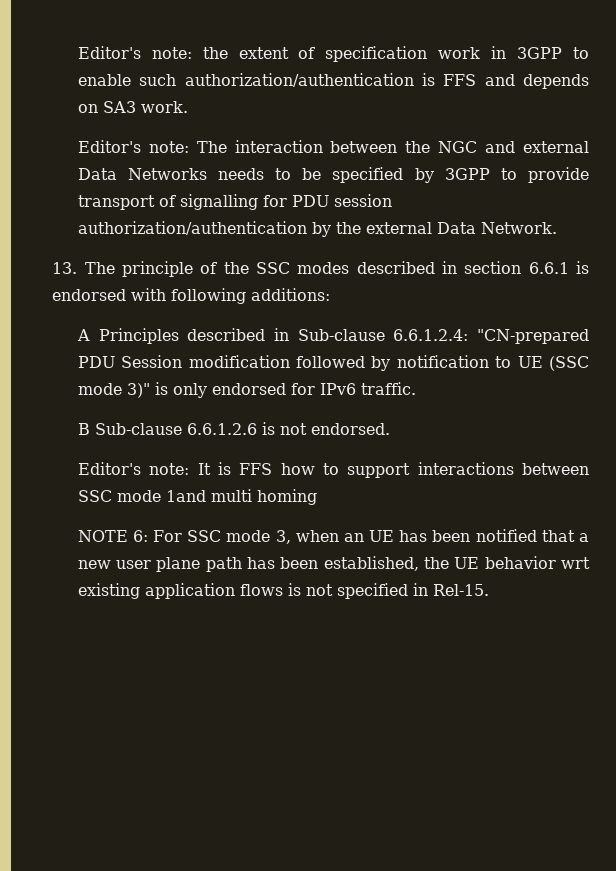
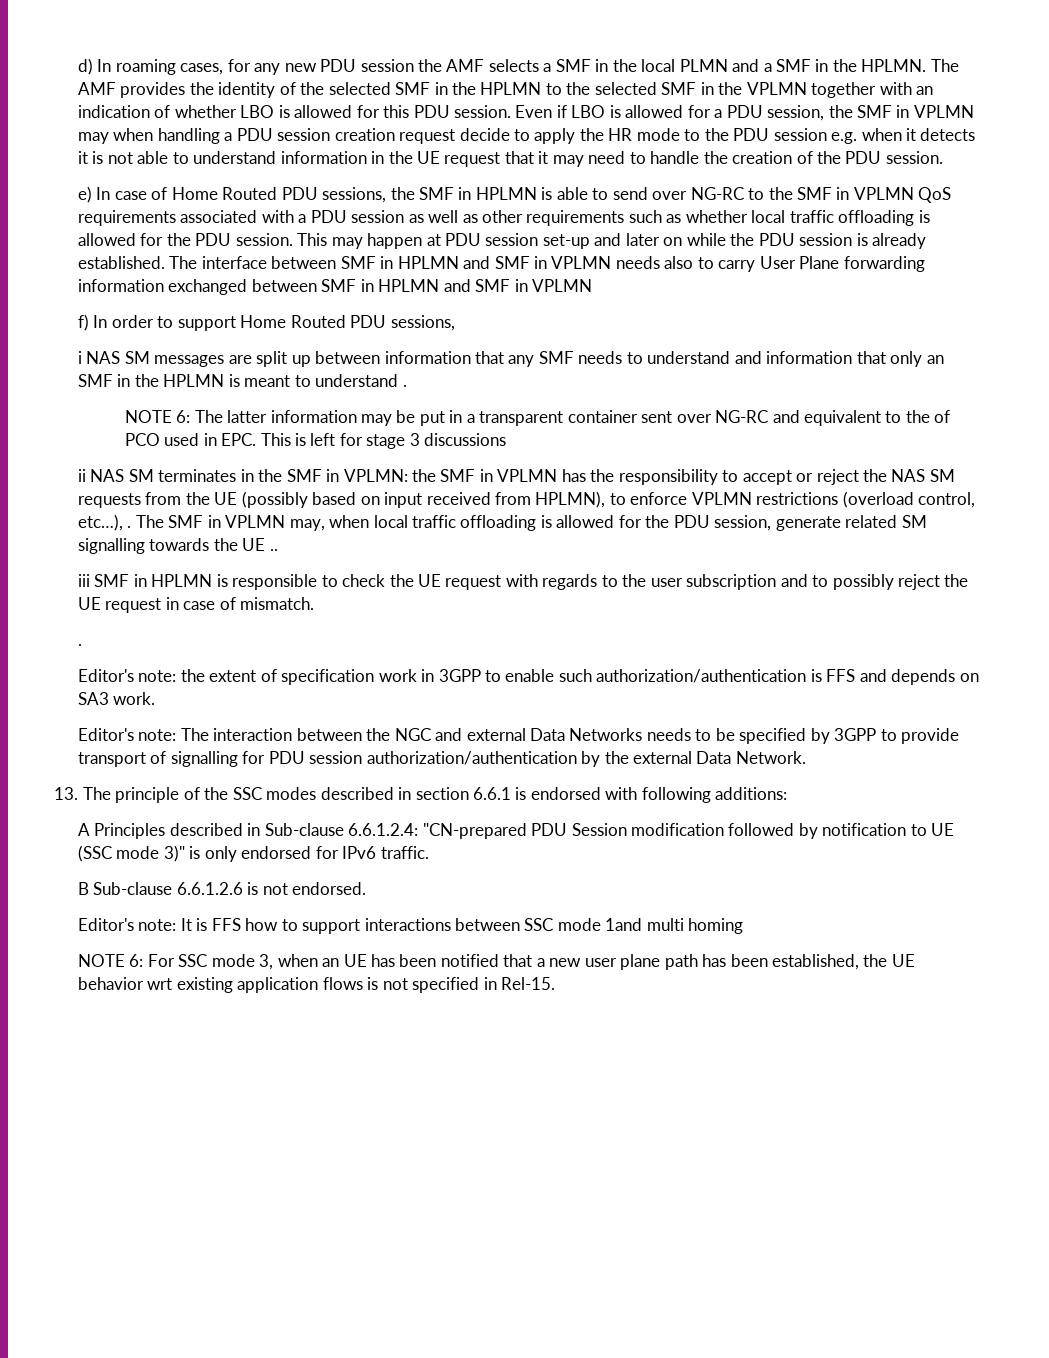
+ d) In roaming cases, for any new PDU session the AMF selects a SMF in the local PLMN and a SMF in the HPLMN. The AMF provides the identity of the selected SMF in the HPLMN to the selected SMF in the VPLMN together with an indication of whether LBO is allowed for this PDU session. Even if LBO is allowed for a PDU session, the SMF in VPLMN may when handling a PDU session creation request decide to apply the HR mode to the PDU session e.g. when it detects it is not able to understand information in the UE request that it may need to handle the creation of the PDU session.
+ e) In case of Home Routed PDU sessions, the SMF in HPLMN is able to send over NG-RC to the SMF in VPLMN QoS requirements associated with a PDU session as well as other requirements such as whether local traffic offloading is allowed for the PDU session. This may happen at PDU session set-up and later on while the PDU session is already established. The interface between SMF in HPLMN and SMF in VPLMN needs also to carry User Plane forwarding information exchanged between SMF in HPLMN and SMF in VPLMN
+ f) In order to support Home Routed PDU sessions,
+ i NAS SM messages are split up between information that any SMF needs to understand and information that only an SMF in the HPLMN is meant to understand .
+ NOTE 6: The latter information may be put in a transparent container sent over NG-RC and equivalent to the of PCO used in EPC. This is left for stage 3 discussions
+ ii NAS SM terminates in the SMF in VPLMN: the SMF in VPLMN has the responsibility to accept or reject the NAS SM requests from the UE (possibly based on input received from HPLMN), to enforce VPLMN restrictions (overload control, etc…), . The SMF in VPLMN may, when local traffic offloading is allowed for the PDU session, generate related SM signalling towards the UE ..
+ iii SMF in HPLMN is responsible to check the UE request with regards to the user subscription and to possibly reject the UE request in case of mismatch.
+ .

